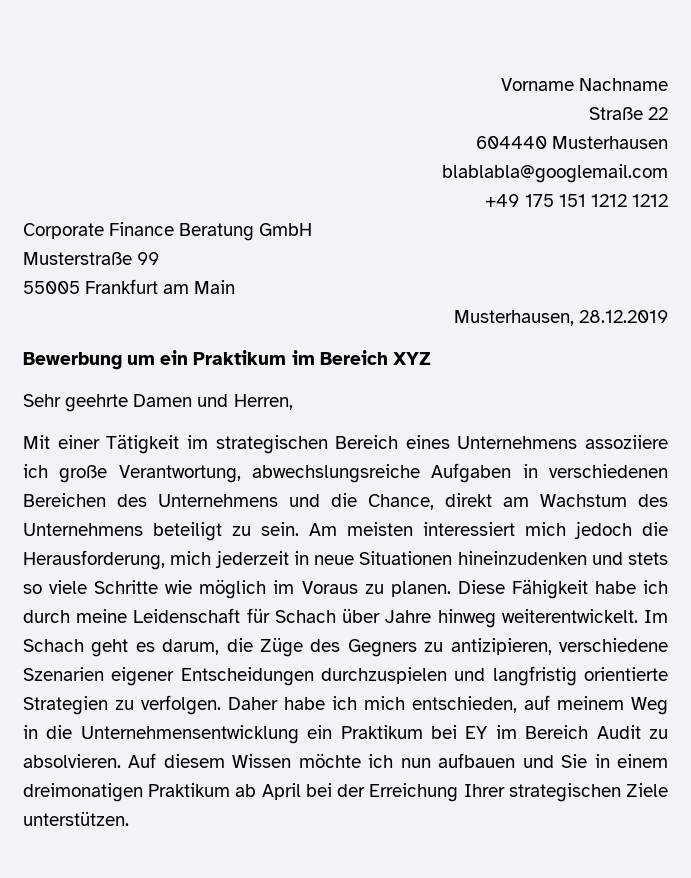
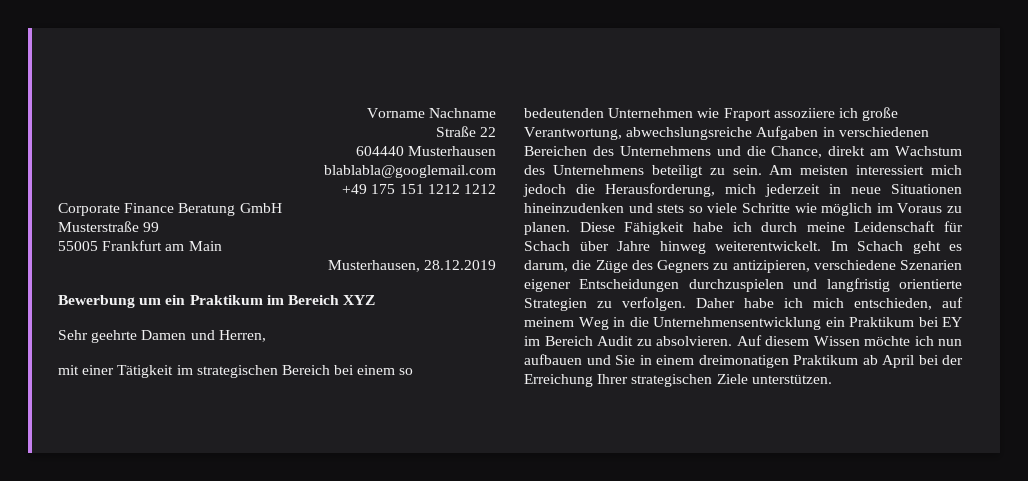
- Mit einer Tätigkeit im strategischen Bereich eines Unternehmens assoziiere ich große Verantwortung, abwechslungsreiche Aufgaben in verschiedenen Bereichen des Unternehmens und die Chance, direkt am Wachstum des Unternehmens beteiligt zu sein.
+ mit einer Tätigkeit im strategischen Bereich bei einem so bedeutenden Unternehmen wie Fraport assoziiere ich große Verantwortung, abwechslungsreiche Aufgaben in verschiedenen Bereichen des Unternehmens und die Chance, direkt am Wachstum des Unternehmens beteiligt zu sein.

